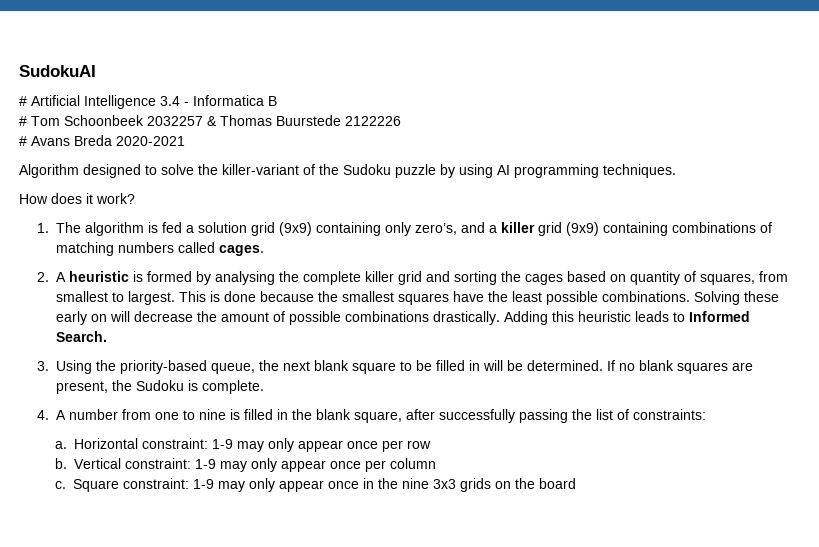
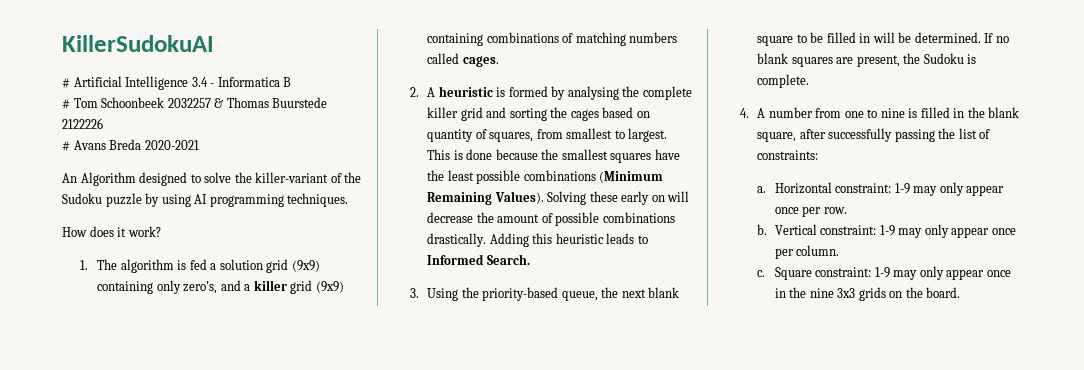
- SudokuAI
+ KillerSudokuAI
- Algorithm designed to solve the killer-variant of the Sudoku puzzle by using AI programming techniques.
+ An Algorithm designed to solve the killer-variant of the Sudoku puzzle by using AI programming techniques.
- This is done because the smallest squares have the least possible combinations.
+ This is done because the smallest squares have the least possible combinations (Minimum Remaining Values).
- Horizontal constraint: 1-9 may only appear once per row
+ Horizontal constraint: 1-9 may only appear once per row.
- Vertical constraint: 1-9 may only appear once per column
+ Vertical constraint: 1-9 may only appear once per column.
- Square constraint: 1-9 may only appear once in the nine 3x3 grids on the board
+ Square constraint: 1-9 may only appear once in the nine 3x3 grids on the board.

